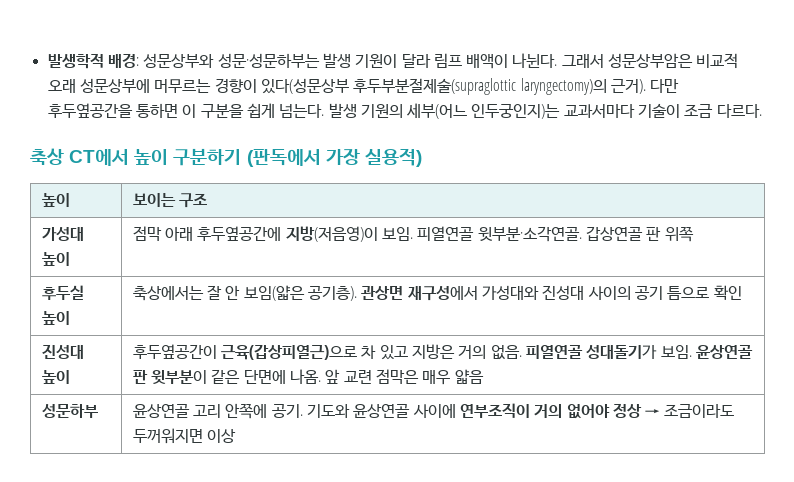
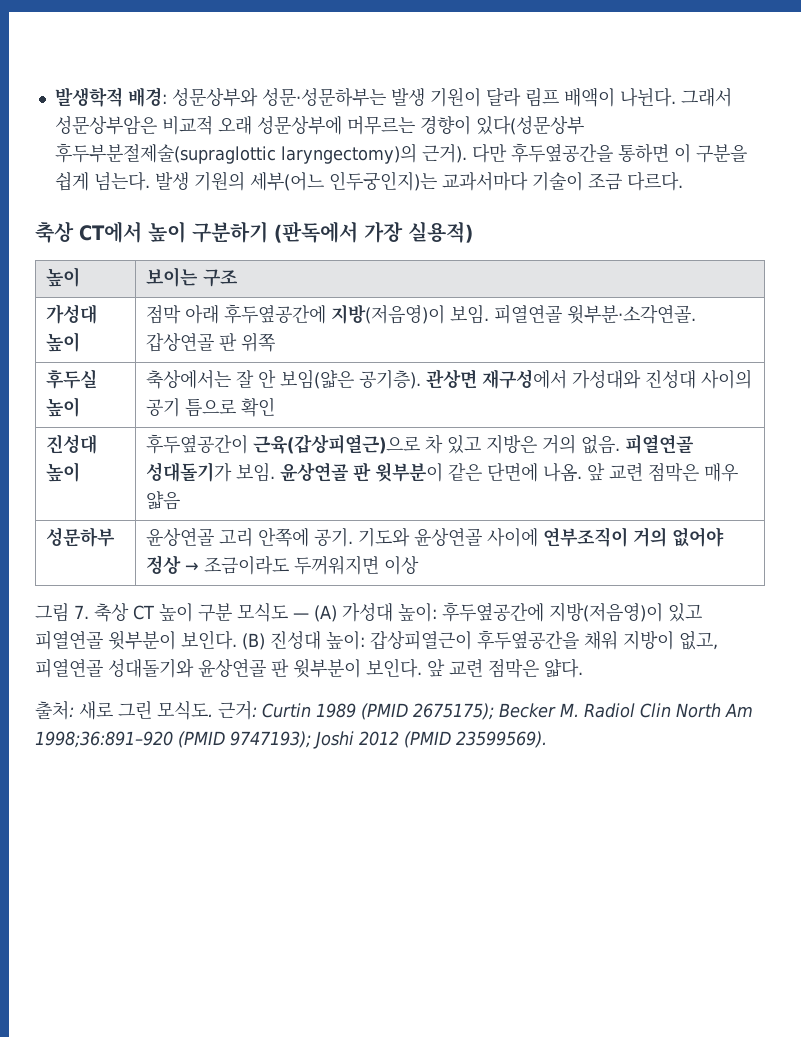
+ 그림 7. 축상 CT 높이 구분 모식도 — (A) 가성대 높이: 후두옆공간에 지방(저음영)이 있고 피열연골 윗부분이 보인다. (B) 진성대 높이: 갑상피열근이 후두옆공간을 채워 지방이 없고, 피열연골 성대돌기와 윤상연골 판 윗부분이 보인다. 앞 교련 점막은 얇다.
+ 출처: 새로 그린 모식도. 근거: Curtin 1989 (PMID 2675175); Becker M. Radiol Clin North Am 1998;36:891–920 (PMID 9747193); Joshi 2012 (PMID 23599569).

